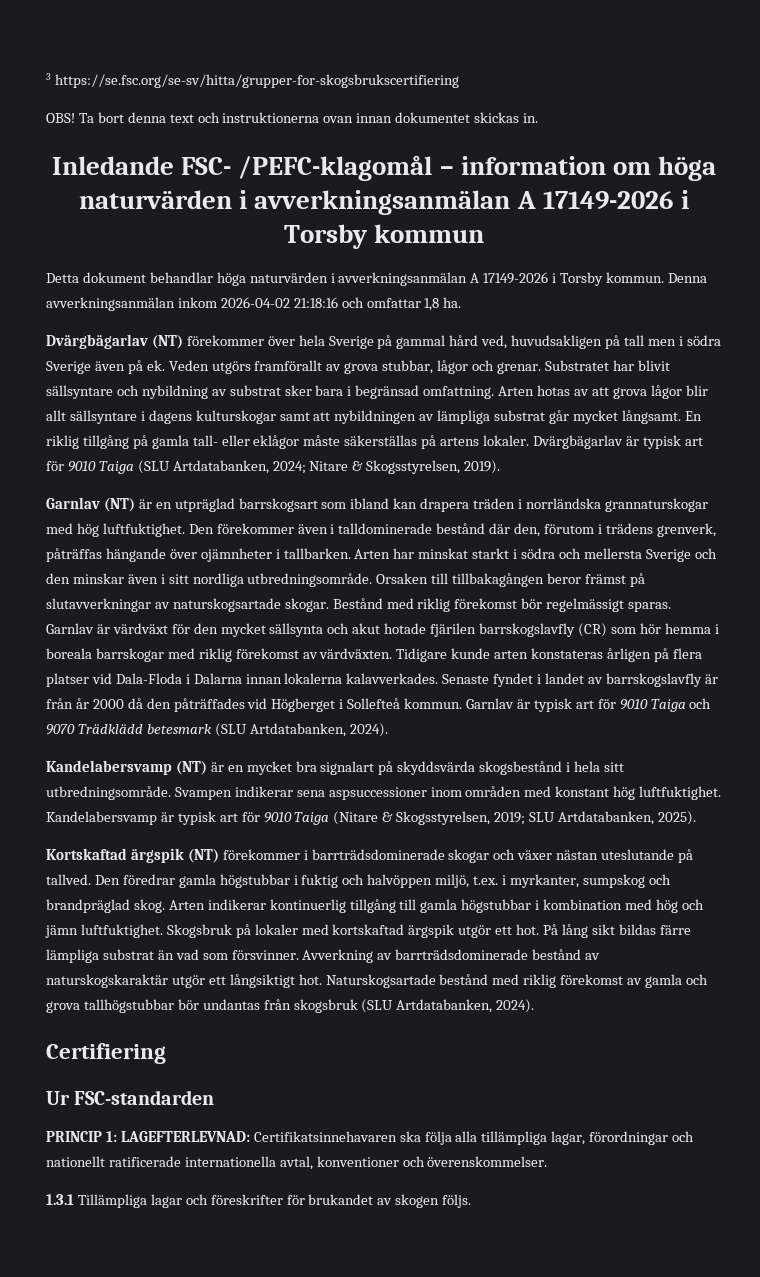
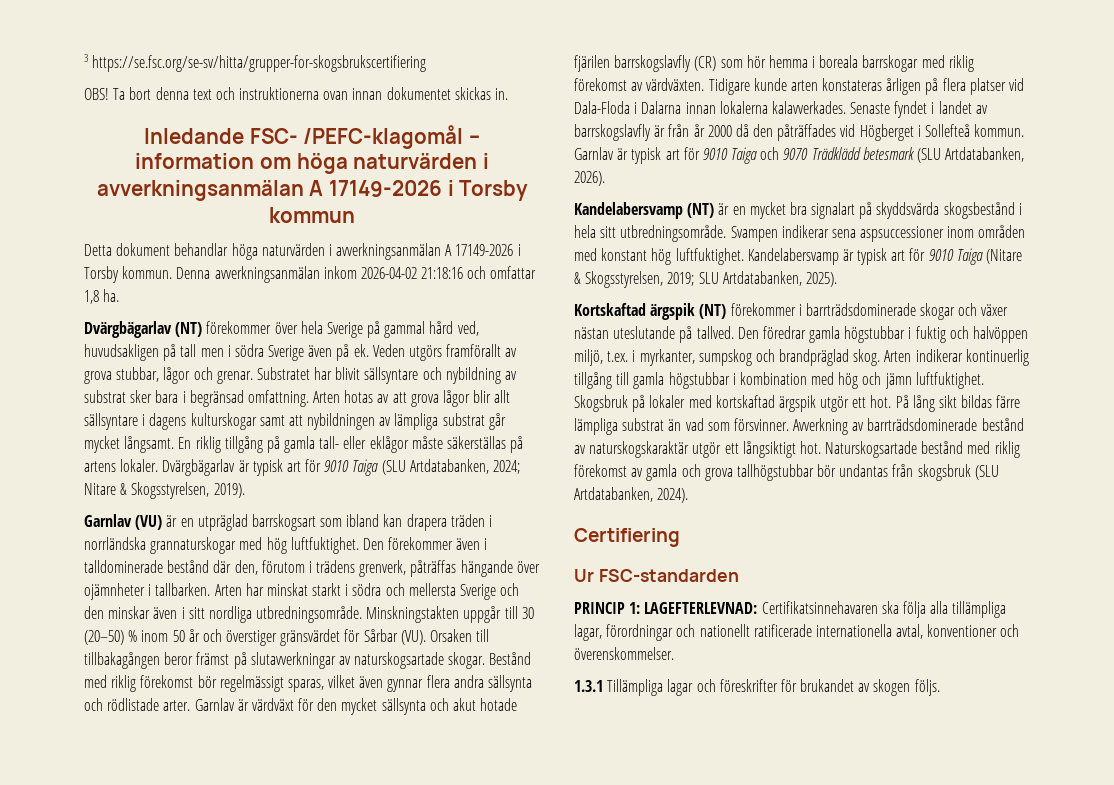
- Garnlav (NT) är en utpräglad barrskogsart som ibland kan drapera träden i norrländska grannaturskogar med hög luftfuktighet.
+ Garnlav (VU) är en utpräglad barrskogsart som ibland kan drapera träden i norrländska grannaturskogar med hög luftfuktighet.
- Orsaken till tillbakagången beror främst på slutavverkningar av naturskogsartade skogar.
+ Minskningstakten uppgår till 30 (20–50) % inom 50 år och överstiger gränsvärdet för Sårbar (VU). Orsaken till tillbakagången beror främst på slutavverkningar av naturskogsartade skogar.
- Bestånd med riklig förekomst bör regelmässigt sparas.
+ Bestånd med riklig förekomst bör regelmässigt sparas, vilket även gynnar flera andra sällsynta och rödlistade arter.
- Garnlav är typisk art för 9010 Taiga och 9070 Trädklädd betesmark (SLU Artdatabanken, 2024).
+ Garnlav är typisk art för 9010 Taiga och 9070 Trädklädd betesmark (SLU Artdatabanken, 2026).

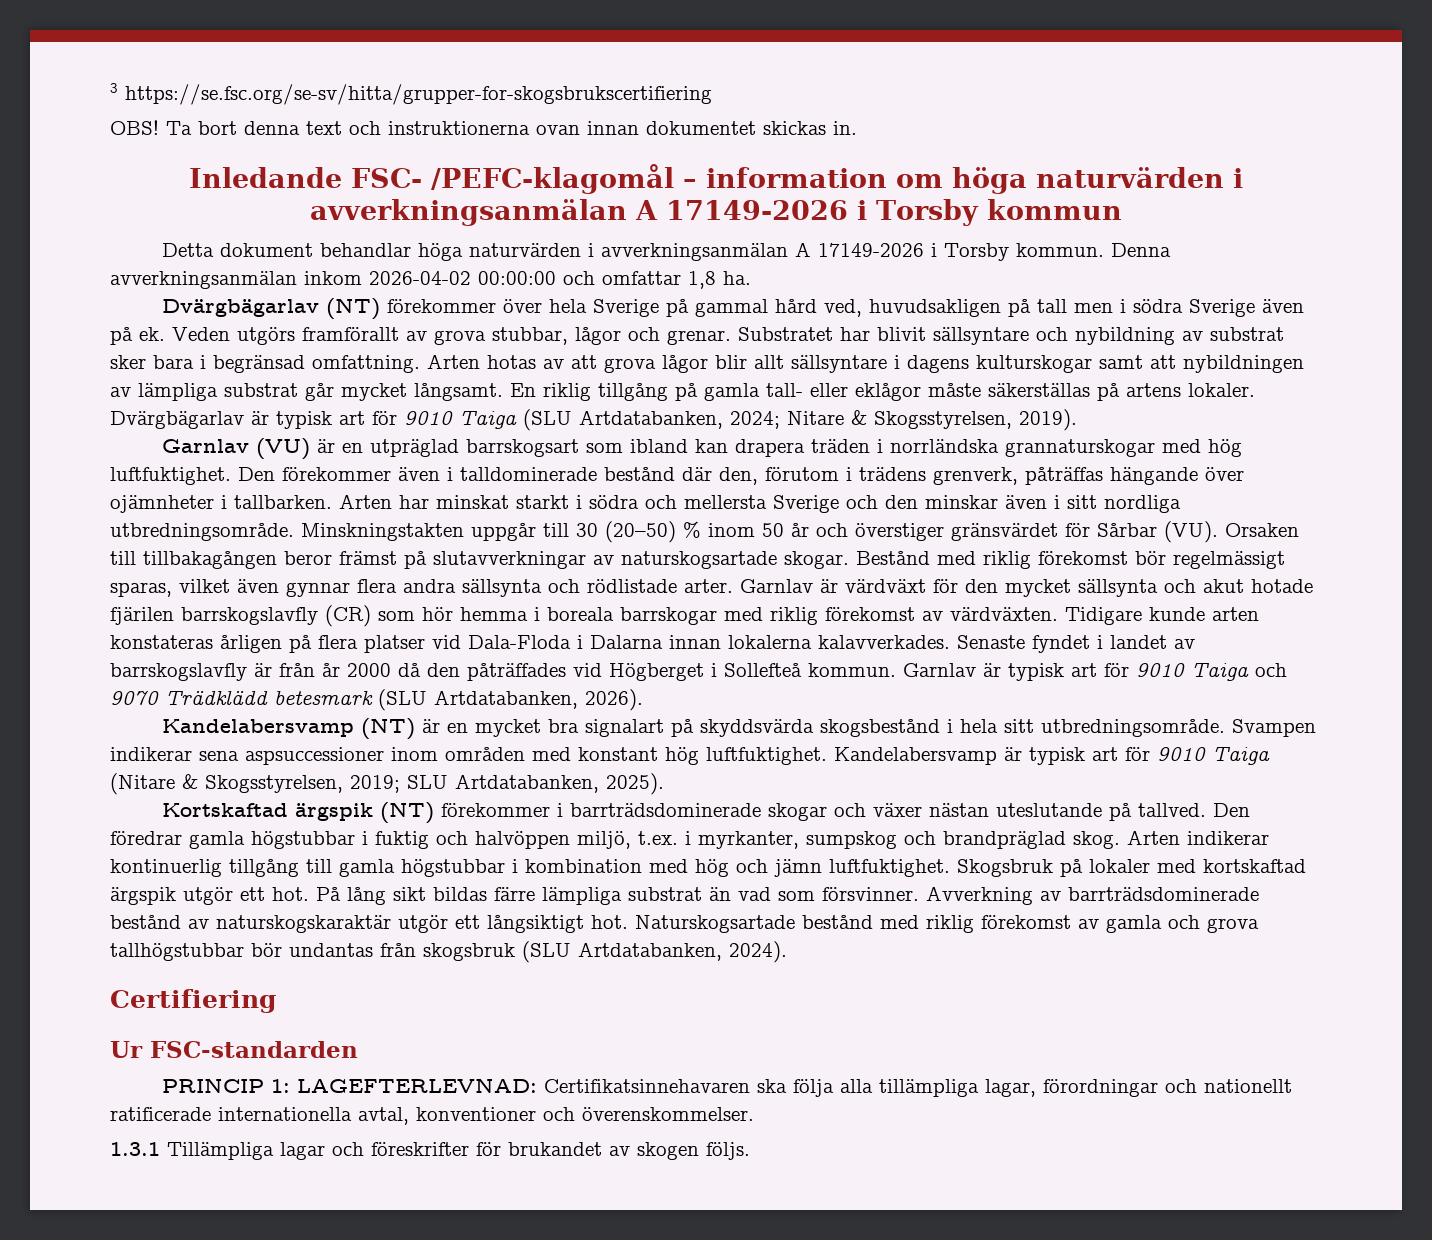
- Denna avverkningsanmälan inkom 2026-04-02 21:18:16 och omfattar 1,8 ha.
+ Denna avverkningsanmälan inkom 2026-04-02 00:00:00 och omfattar 1,8 ha.

